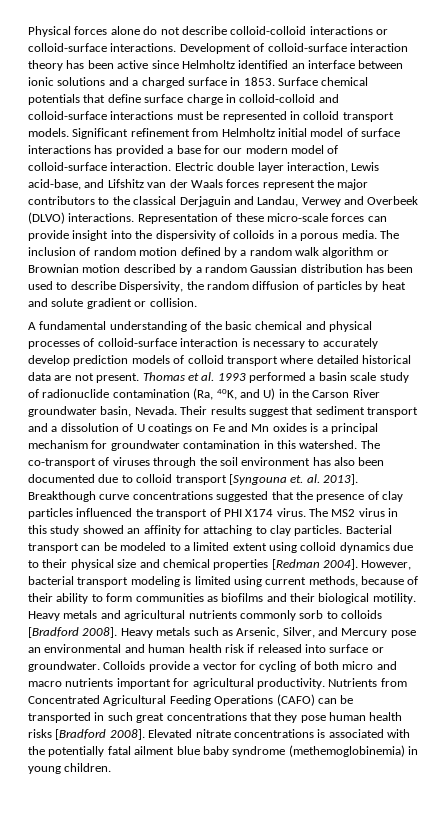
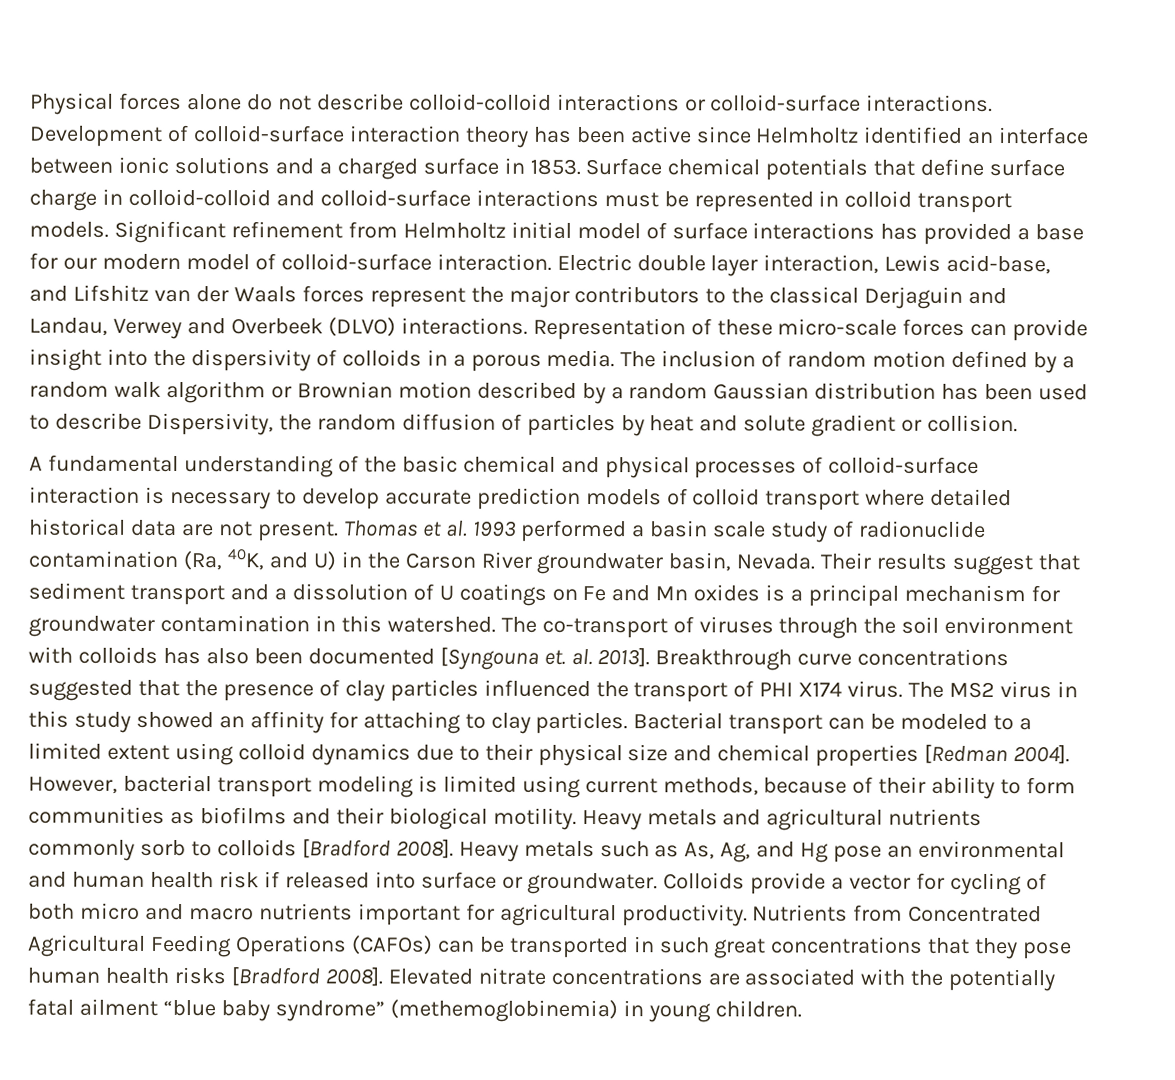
- A fundamental understanding of the basic chemical and physical processes of colloid-surface interaction is necessary to accurately develop prediction models of colloid transport where detailed historical data are not present.
+ A fundamental understanding of the basic chemical and physical processes of colloid-surface interaction is necessary to develop accurate prediction models of colloid transport where detailed historical data are not present.
- The co-transport of viruses through the soil environment has also been documented due to colloid transport [Syngouna et. al. 2013].
+ The co-transport of viruses through the soil environment with colloids has also been documented [Syngouna et. al. 2013].
- Breakthough curve concentrations suggested that the presence of clay particles influenced the transport of PHI X174 virus.
+ Breakthrough curve concentrations suggested that the presence of clay particles influenced the transport of PHI X174 virus.
- Heavy metals such as Arsenic, Silver, and Mercury pose an environmental and human health risk if released into surface or groundwater.
+ Heavy metals such as As, Ag, and Hg pose an environmental and human health risk if released into surface or groundwater.
- Nutrients from Concentrated Agricultural Feeding Operations (CAFO) can be transported in such great concentrations that they pose human health risks [Bradford 2008].
+ Nutrients from Concentrated Agricultural Feeding Operations (CAFOs) can be transported in such great concentrations that they pose human health risks [Bradford 2008].
- Elevated nitrate concentrations is associated with the potentially fatal ailment blue baby syndrome (methemoglobinemia) in young children.
+ Elevated nitrate concentrations are associated with the potentially fatal ailment “blue baby syndrome” (methemoglobinemia) in young children.

